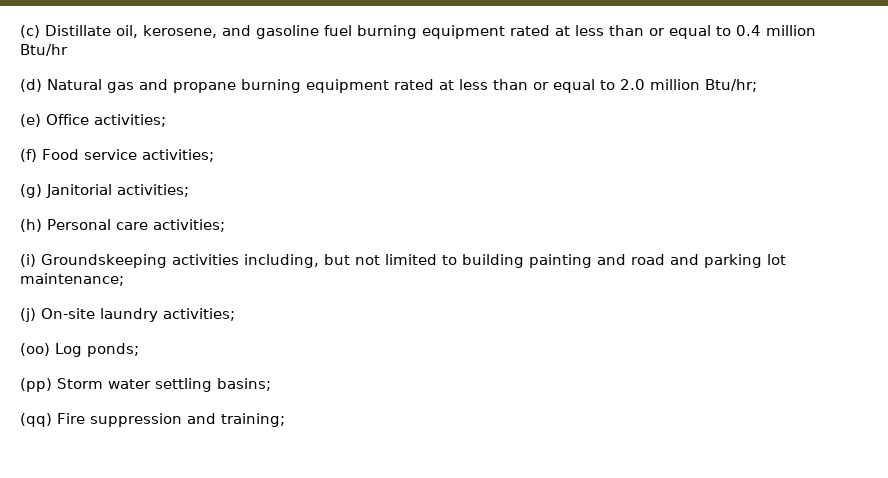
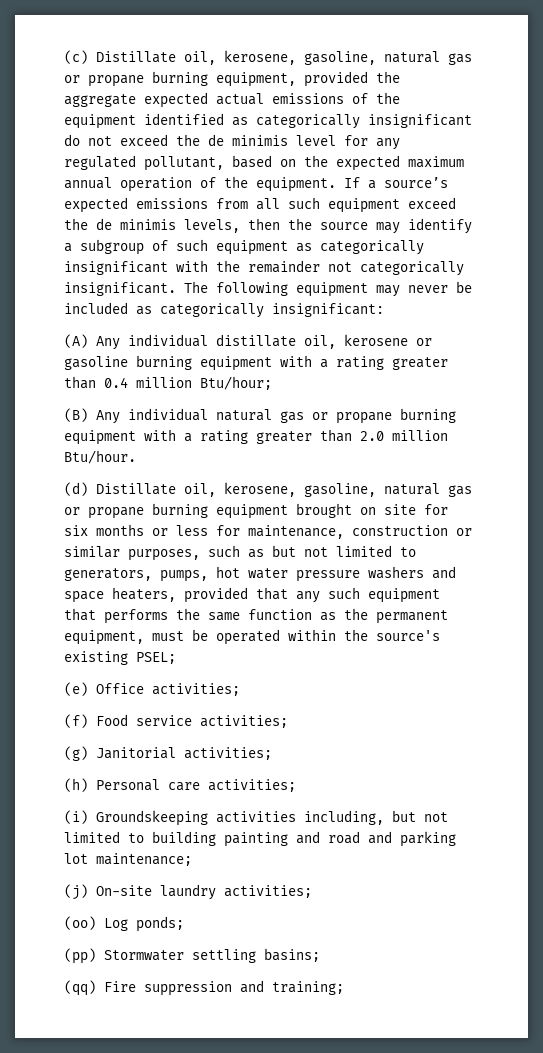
- (c) Distillate oil, kerosene, and gasoline fuel burning equipment rated at less than or equal to 0.4 million Btu/hr
- (d) Natural gas and propane burning equipment rated at less than or equal to 2.0 million Btu/hr;
+ (c) Distillate oil, kerosene, gasoline, natural gas or propane burning equipment, provided the aggregate expected actual emissions of the equipment identified as categorically insignificant do not exceed the de minimis level for any regulated pollutant, based on the expected maximum annual operation of the equipment. If a source’s expected emissions from all such equipment exceed the de minimis levels, then the source may identify a subgroup of such equipment as categorically insignificant with the remainder not categorically insignificant. The following equipment may never be included as categorically insignificant:
+ (A) Any individual distillate oil, kerosene or gasoline burning equipment with a rating greater than 0.4 million Btu/hour;
+ (B) Any individual natural gas or propane burning equipment with a rating greater than 2.0 million Btu/hour.
+ (d) Distillate oil, kerosene, gasoline, natural gas or propane burning equipment brought on site for six months or less for maintenance, construction or similar purposes, such as but not limited to generators, pumps, hot water pressure washers and space heaters, provided that any such equipment that performs the same function as the permanent equipment, must be operated within the source's existing PSEL;
- (pp) Storm water settling basins;
+ (pp) Stormwater settling basins;

